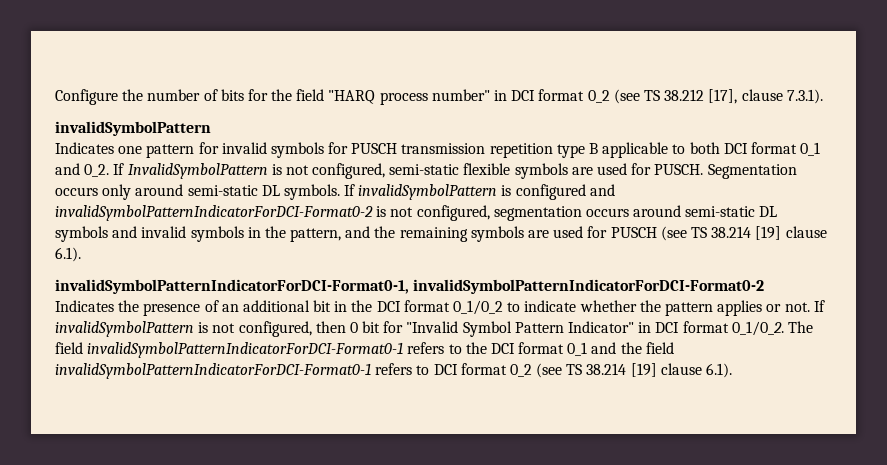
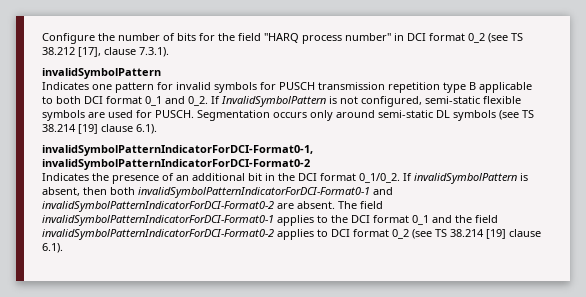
- Segmentation occurs only around semi-static DL symbols. If invalidSymbolPattern is configured and invalidSymbolPatternIndicatorForDCI-Format0-2 is not configured, segmentation occurs around semi-static DL symbols and invalid symbols in the pattern, and the remaining symbols are used for PUSCH (see TS 38.214 [19] clause 6.1).
+ Segmentation occurs only around semi-static DL symbols (see TS 38.214 [19] clause 6.1).
- Indicates the presence of an additional bit in the DCI format 0_1/0_2 to indicate whether the pattern applies or not. If invalidSymbolPattern is not configured, then 0 bit for "Invalid Symbol Pattern Indicator" in DCI format 0_1/0_2.
+ Indicates the presence of an additional bit in the DCI format 0_1/0_2. If invalidSymbolPattern is absent, then both invalidSymbolPatternIndicatorForDCI-Format0-1 and invalidSymbolPatternIndicatorForDCI-Format0-2 are absent.
- The field invalidSymbolPatternIndicatorForDCI-Format0-1 refers to the DCI format 0_1 and the field invalidSymbolPatternIndicatorForDCI-Format0-1 refers to DCI format 0_2 (see TS 38.214 [19] clause 6.1).
+ The field invalidSymbolPatternIndicatorForDCI-Format0-1 applies to the DCI format 0_1 and the field invalidSymbolPatternIndicatorForDCI-Format0-2 applies to DCI format 0_2 (see TS 38.214 [19] clause 6.1).

